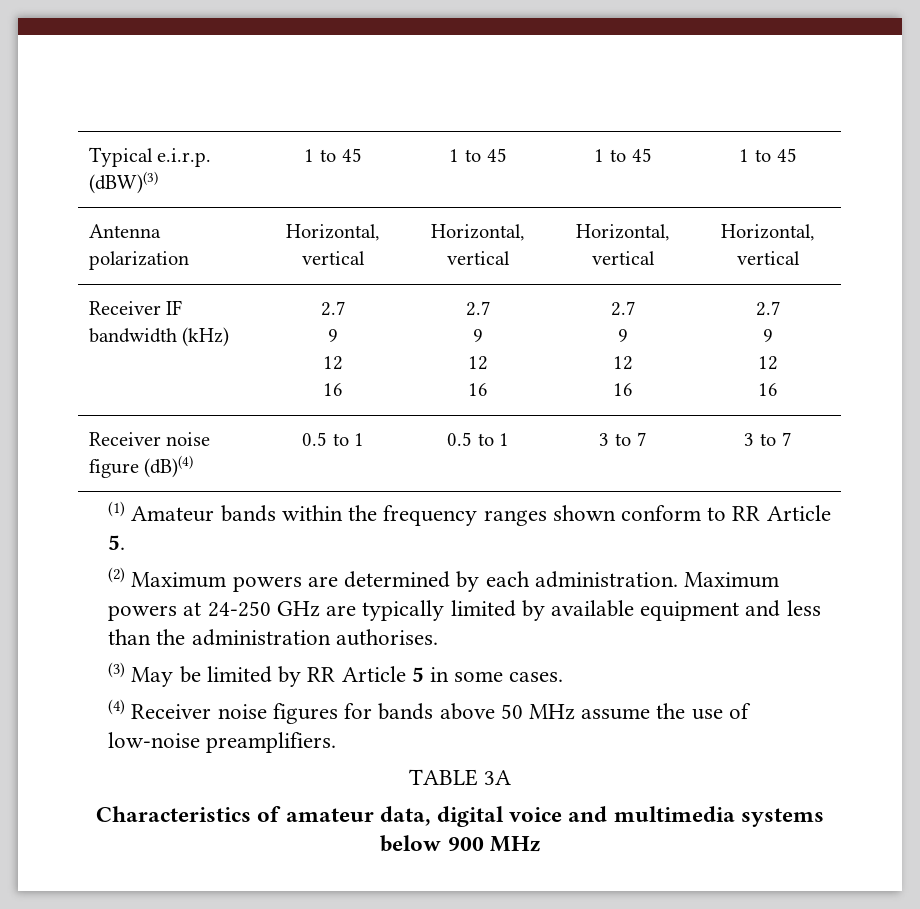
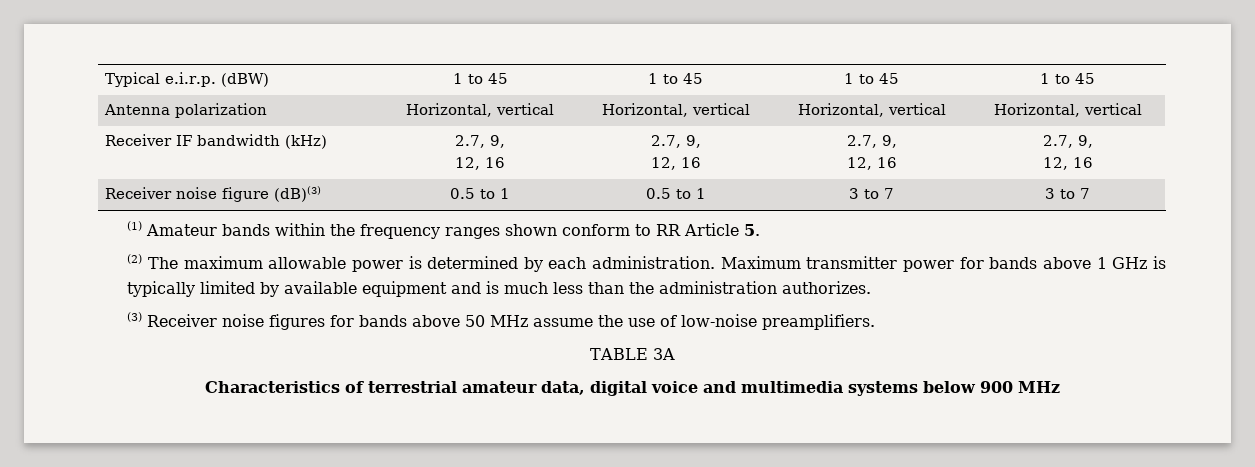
- Typical e.i.r.p. (dBW)(3) | 1 to 45 | 1 to 45 | 1 to 45 | 1 to 45
+ Typical e.i.r.p. (dBW) | 1 to 45 | 1 to 45 | 1 to 45 | 1 to 45
- Receiver IF bandwidth (kHz) | 2.7
- 9
- 12
- 16 | 2.7
- 9
- 12
- 16 | 2.7
- 9
- 12
- 16 | 2.7
- 9
- 12
- 16
+ Receiver IF bandwidth (kHz) | 2.7, 9,
+ 12, 16 | 2.7, 9,
+ 12, 16 | 2.7, 9,
+ 12, 16 | 2.7, 9,
+ 12, 16
- Receiver noise figure (dB)(4) | 0.5 to 1 | 0.5 to 1 | 3 to 7 | 3 to 7
+ Receiver noise figure (dB)(3) | 0.5 to 1 | 0.5 to 1 | 3 to 7 | 3 to 7
- (2) Maximum powers are determined by each administration.
+ (2) The maximum allowable power is determined by each administration.
- Maximum powers at 24-250 GHz are typically limited by available equipment and less than the administration authorises.
+ Maximum transmitter power for bands above 1 GHz is typically limited by available equipment and is much less than the administration authorizes.
- (3) May be limited by RR Article 5 in some cases.
- (4) Receiver noise figures for bands above 50 MHz assume the use of low-noise preamplifiers.
+ (3) Receiver noise figures for bands above 50 MHz assume the use of low-noise preamplifiers.
- Characteristics of amateur data, digital voice and multimedia systems below 900 MHz
+ Characteristics of terrestrial amateur data, digital voice and multimedia systems below 900 MHz

